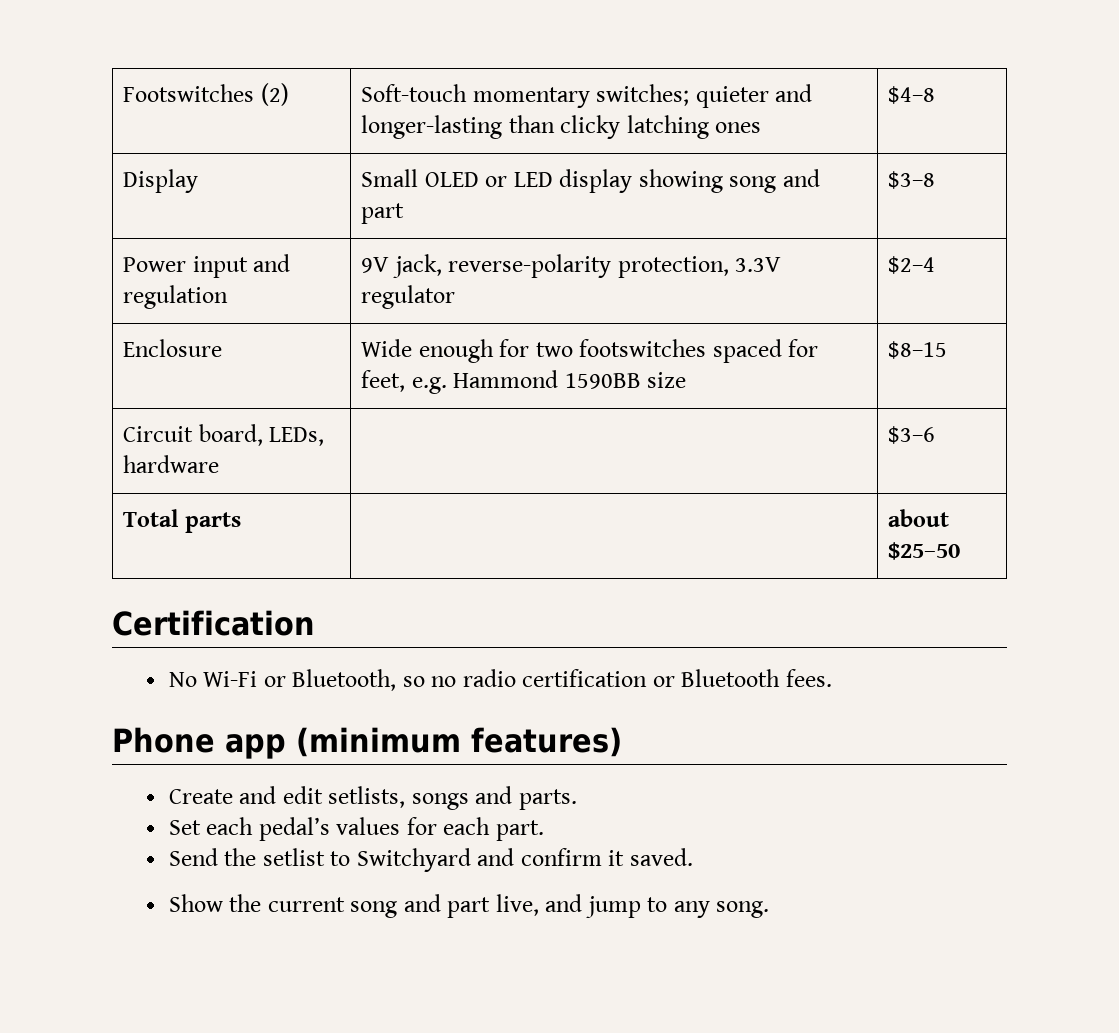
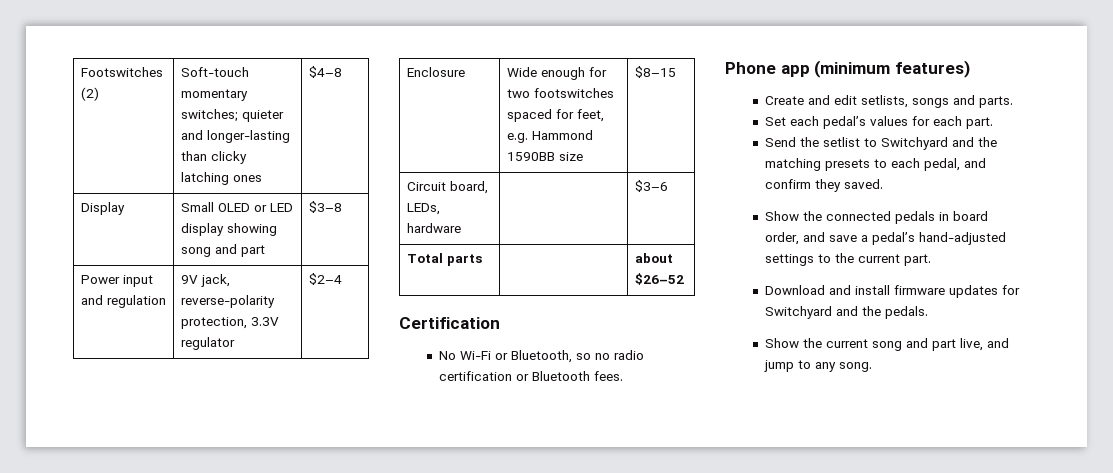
- Total parts | | about $25–50
+ Total parts | | about $26–52
- Send the setlist to Switchyard and confirm it saved.
+ Send the setlist to Switchyard and the matching presets to each pedal, and confirm they saved.
+ Show the connected pedals in board order, and save a pedal’s hand-adjusted settings to the current part.
+ Download and install firmware updates for Switchyard and the pedals.

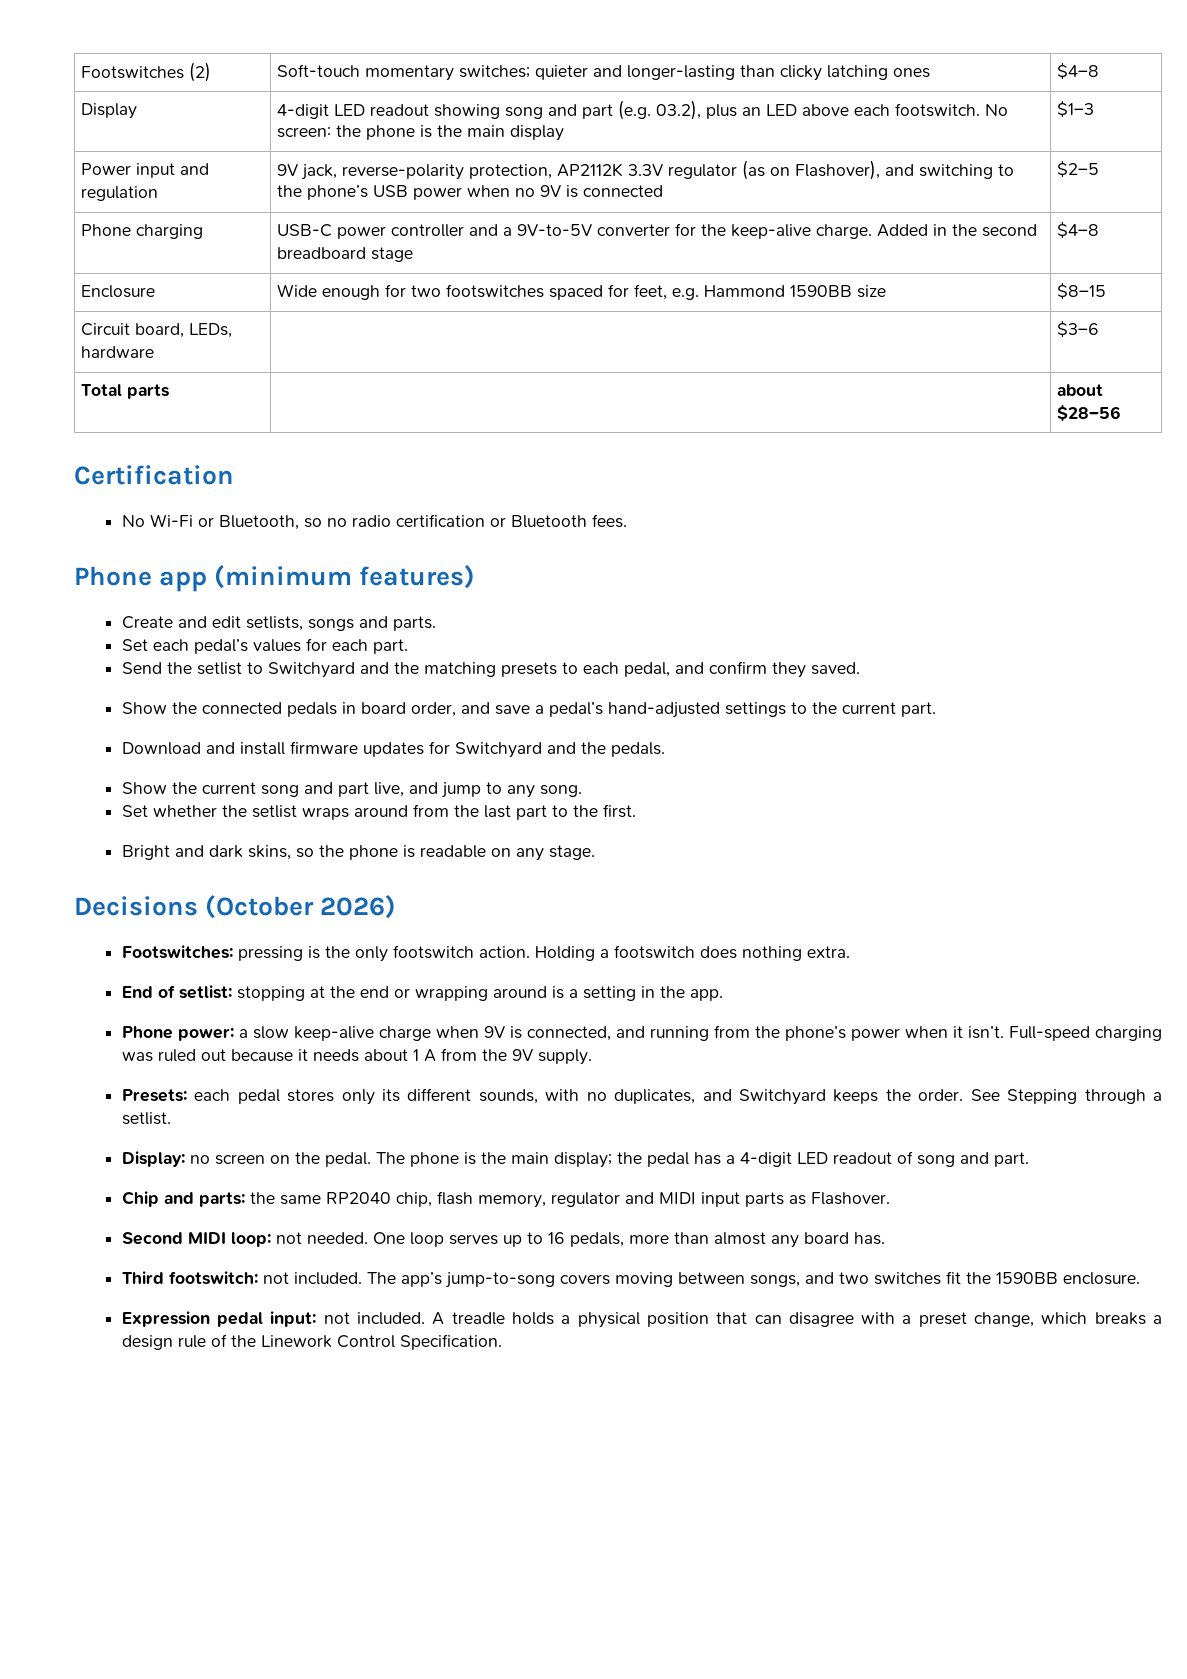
- Display | Small OLED or LED display showing song and part | $3–8
+ Display | 4-digit LED readout showing song and part (e.g. 03.2), plus an LED above each footswitch. No screen: the phone is the main display | $1–3
- Power input and regulation | 9V jack, reverse-polarity protection, 3.3V regulator | $2–4
+ Power input and regulation | 9V jack, reverse-polarity protection, AP2112K 3.3V regulator (as on Flashover), and switching to the phone’s USB power when no 9V is connected | $2–5
+ Phone charging | USB-C power controller and a 9V-to-5V converter for the keep-alive charge. Added in the second breadboard stage | $4–8
- Total parts | | about $26–52
+ Total parts | | about $28–56
+ Set whether the setlist wraps around from the last part to the first.
+ Bright and dark skins, so the phone is readable on any stage.
+ Decisions (October 2026)
+ Footswitches: pressing is the only footswitch action. Holding a footswitch does nothing extra.
+ End of setlist: stopping at the end or wrapping around is a setting in the app.
+ Phone power: a slow keep-alive charge when 9V is connected, and running from the phone’s power when it isn’t. Full-speed charging was ruled out because it needs about 1 A from the 9V supply.
+ Presets: each pedal stores only its different sounds, with no duplicates, and Switchyard keeps the order. See Stepping through a setlist.
+ Display: no screen on the pedal. The phone is the main display; the pedal has a 4-digit LED readout of song and part.
+ Chip and parts: the same RP2040 chip, flash memory, regulator and MIDI input parts as Flashover.
+ Second MIDI loop: not needed. One loop serves up to 16 pedals, more than almost any board has.
+ Third footswitch: not included. The app’s jump-to-song covers moving between songs, and two switches fit the 1590BB enclosure.
+ Expression pedal input: not included. A treadle holds a physical position that can disagree with a preset change, which breaks a design rule of the Linework Control Specification.

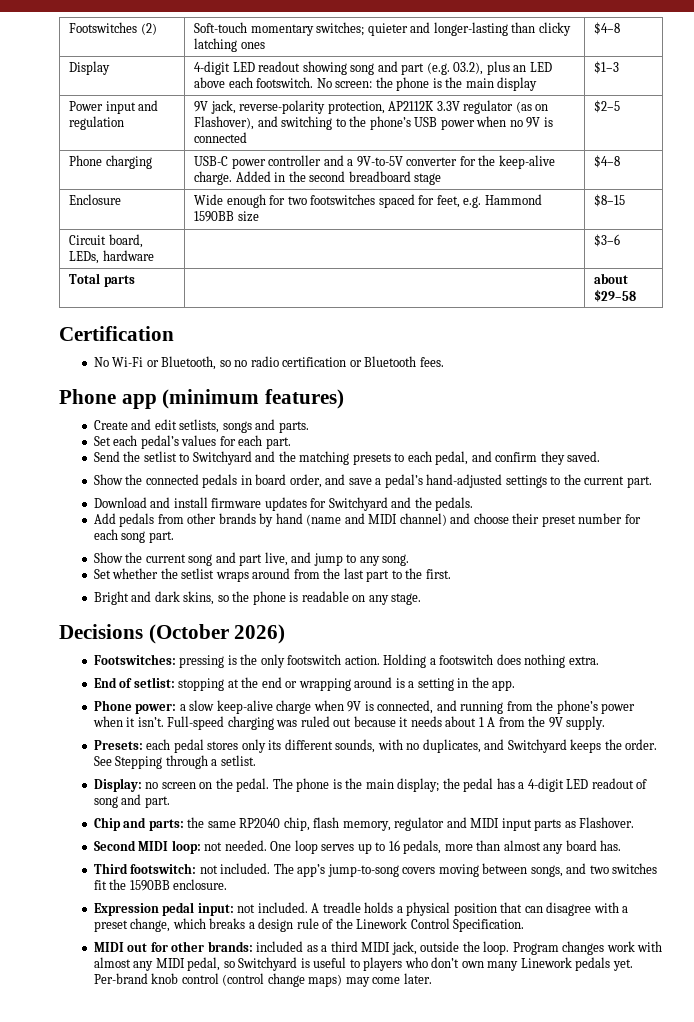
- Total parts | | about $28–56
+ Total parts | | about $29–58
+ Add pedals from other brands by hand (name and MIDI channel) and choose their preset number for each song part.
+ MIDI out for other brands: included as a third MIDI jack, outside the loop. Program changes work with almost any MIDI pedal, so Switchyard is useful to players who don’t own many Linework pedals yet. Per-brand knob control (control change maps) may come later.

